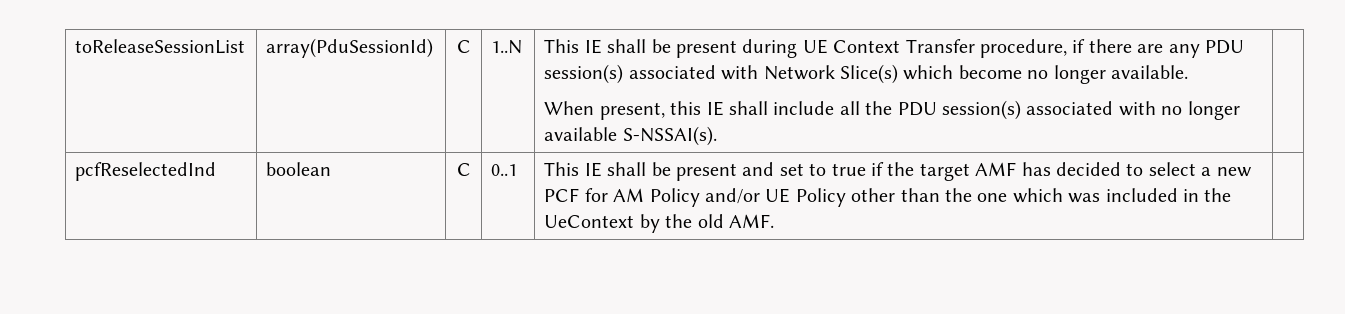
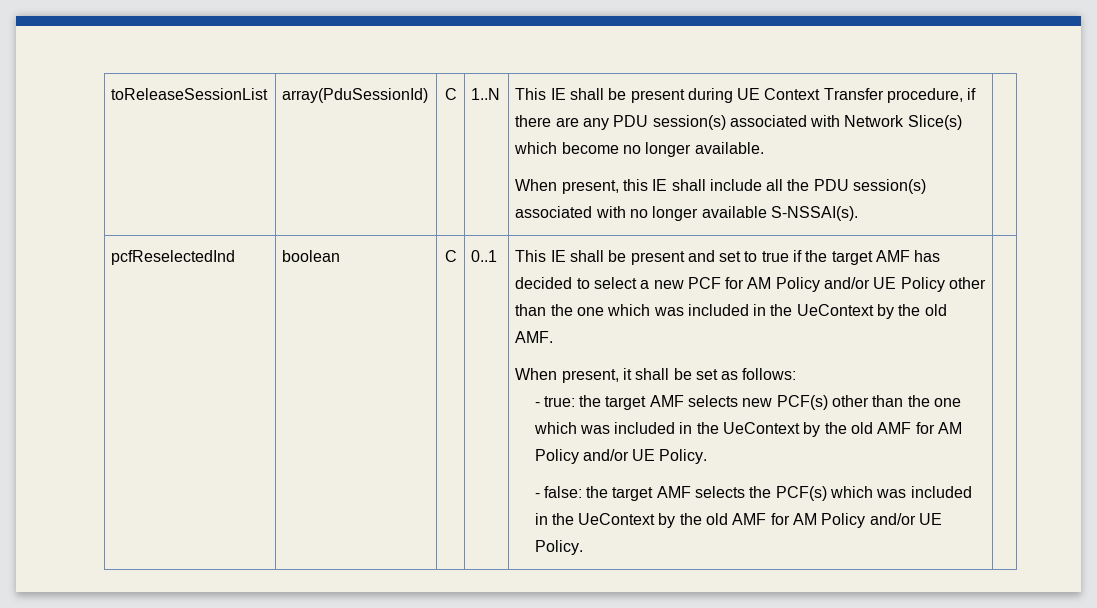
+ When present, it shall be set as follows:
+ - true: the target AMF selects new PCF(s) other than the one which was included in the UeContext by the old AMF for AM Policy and/or UE Policy.
+ - false: the target AMF selects the PCF(s) which was included in the UeContext by the old AMF for AM Policy and/or UE Policy.

